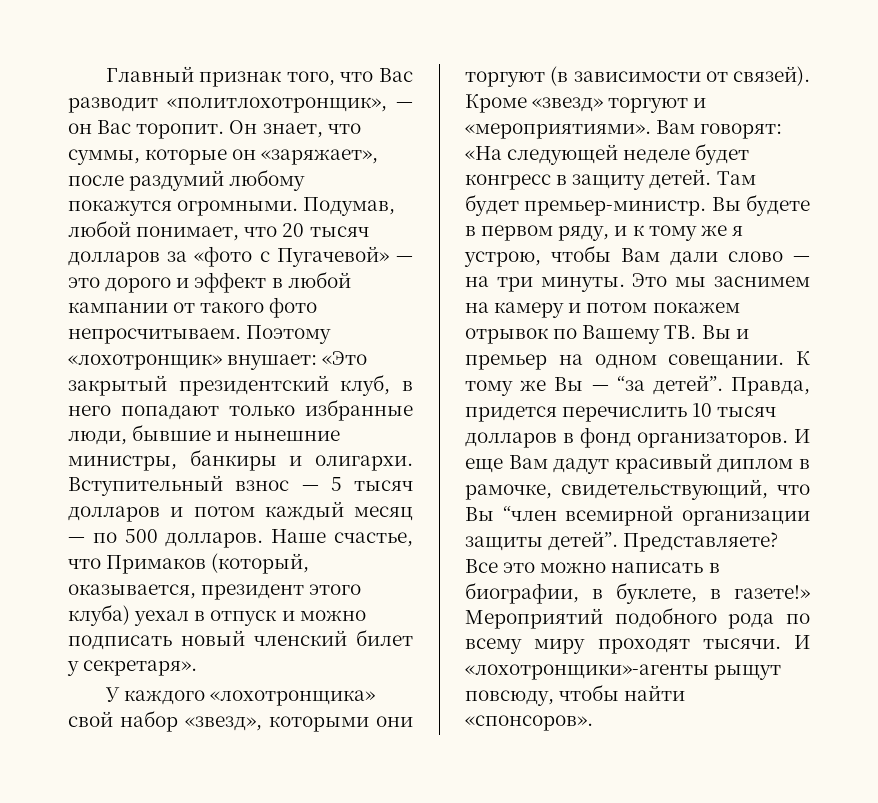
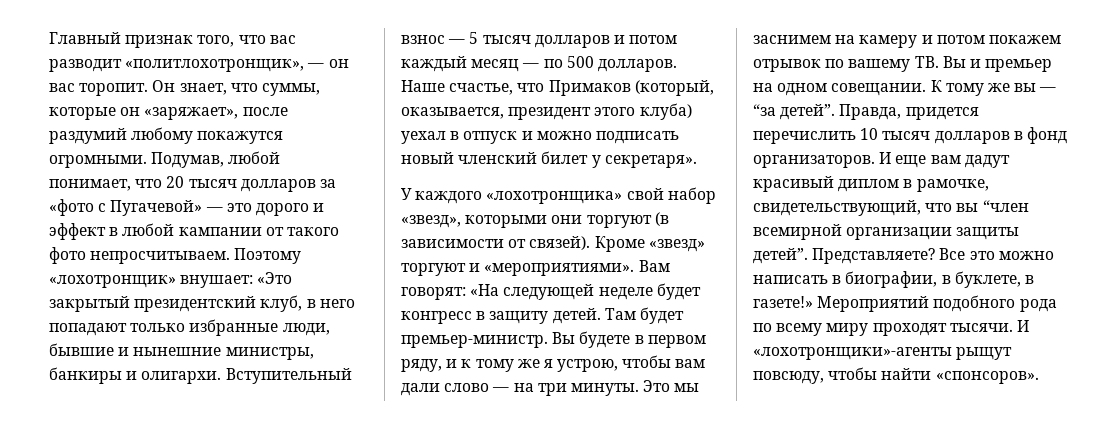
- Главный признак того, что Вас разводит «политлохотронщик», — он Вас торопит.
+ Главный признак того, что вас разводит «политлохотронщик», — он вас торопит.
- Вы будете в первом ряду, и к тому же я устрою, чтобы Вам дали слово — на три минуты.
+ Вы будете в первом ряду, и к тому же я устрою, чтобы вам дали слово — на три минуты.
- Это мы заснимем на камеру и потом покажем отрывок по Вашему ТВ. Вы и премьер на одном совещании.
+ Это мы заснимем на камеру и потом покажем отрывок по вашему ТВ. Вы и премьер на одном совещании.
- К тому же Вы — “за детей”.
+ К тому же вы — “за детей”.
- И еще Вам дадут красивый диплом в рамочке, свидетельствующий, что Вы “член всемирной организации защиты детей”.
+ И еще вам дадут красивый диплом в рамочке, свидетельствующий, что вы “член всемирной организации защиты детей”.

